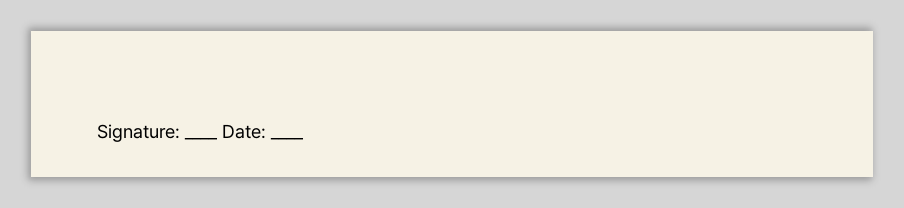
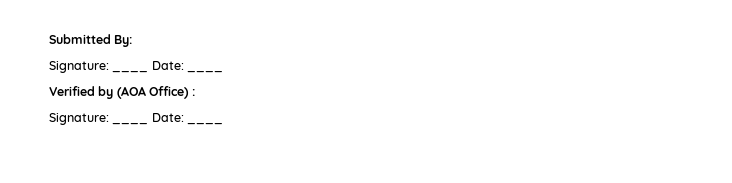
+ Submitted By:
+ Signature: ____ Date: ____
+ Verified by (AOA Office) :

